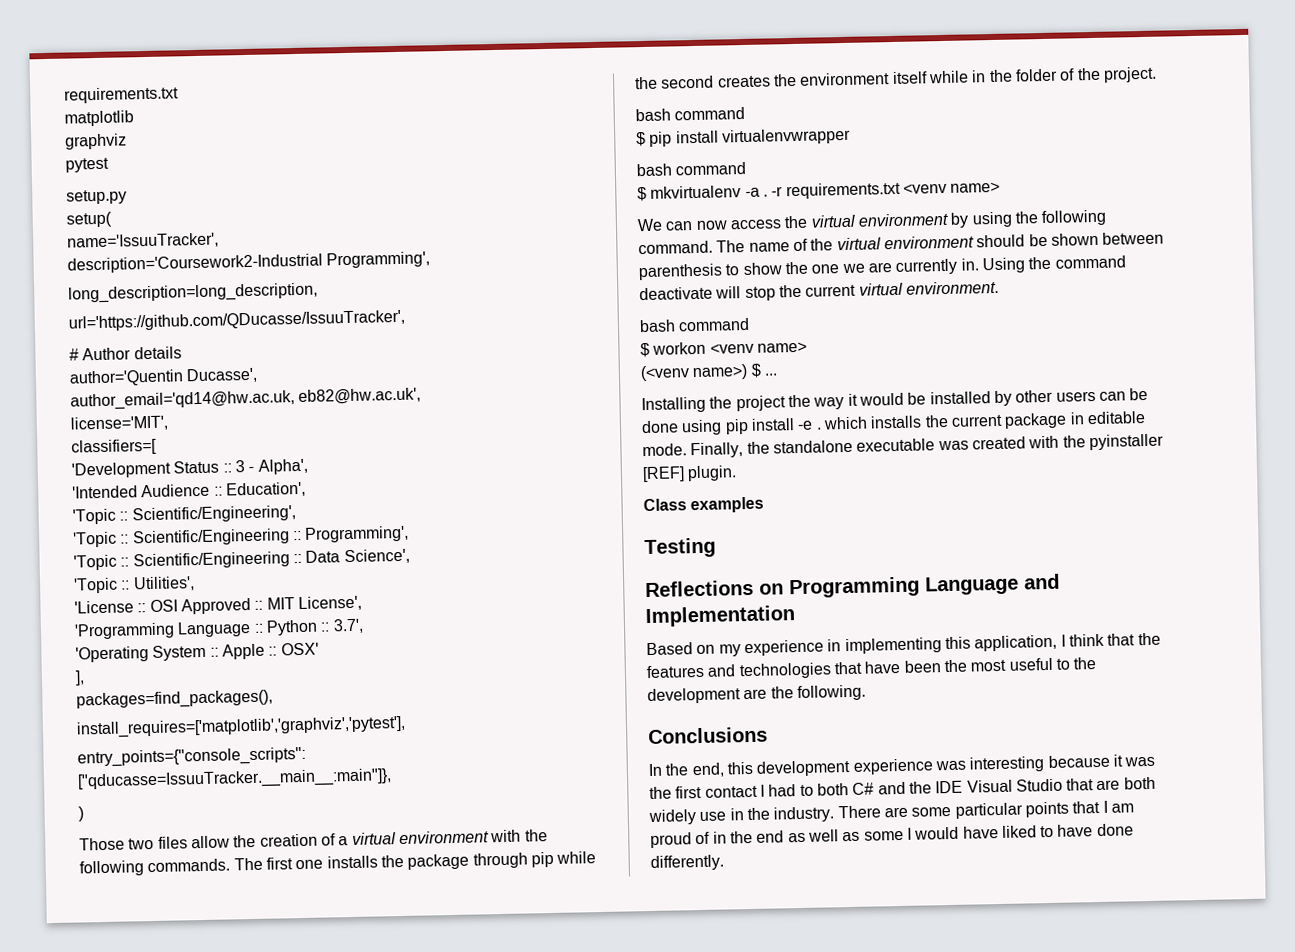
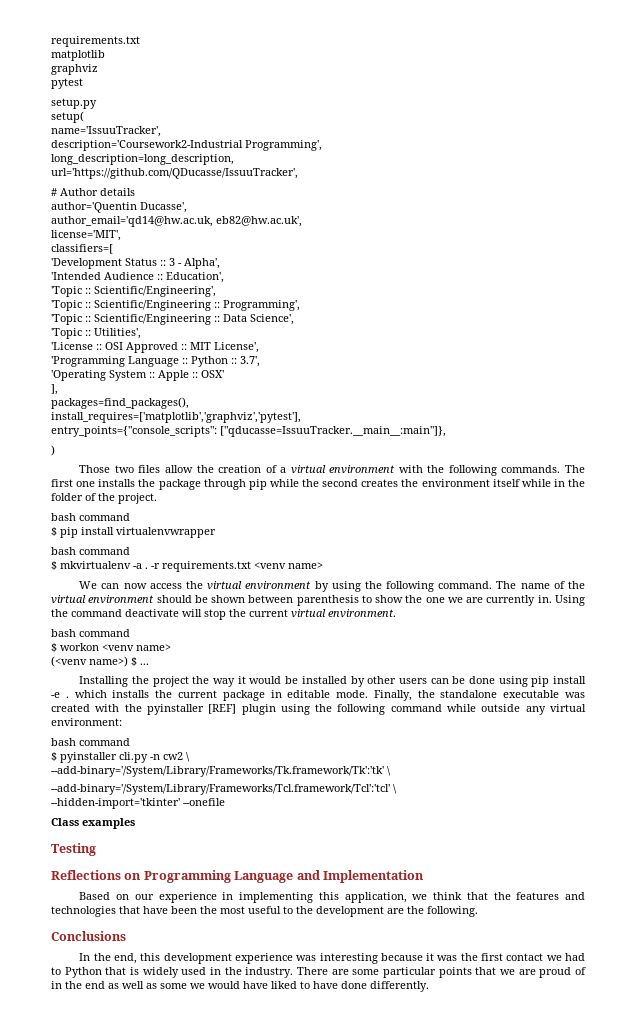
- Finally, the standalone executable was created with the pyinstaller [REF] plugin.
+ Finally, the standalone executable was created with the pyinstaller [REF] plugin using the following command while outside any virtual environment:
+ bash command
+ $ pyinstaller cli.py -n cw2 \
+ --add-binary='/System/Library/Frameworks/Tk.framework/Tk':'tk' \
+ --add-binary='/System/Library/Frameworks/Tcl.framework/Tcl':'tcl' \
+ --hidden-import='tkinter' --onefile
- Based on my experience in implementing this application, I think that the features and technologies that have been the most useful to the development are the following.
+ Based on our experience in implementing this application, we think that the features and technologies that have been the most useful to the development are the following.
- In the end, this development experience was interesting because it was the first contact I had to both C# and the IDE Visual Studio that are both widely use in the industry.
+ In the end, this development experience was interesting because it was the first contact we had to Python that is widely used in the industry.
- There are some particular points that I am proud of in the end as well as some I would have liked to have done differently.
+ There are some particular points that we are proud of in the end as well as some we would have liked to have done differently.

